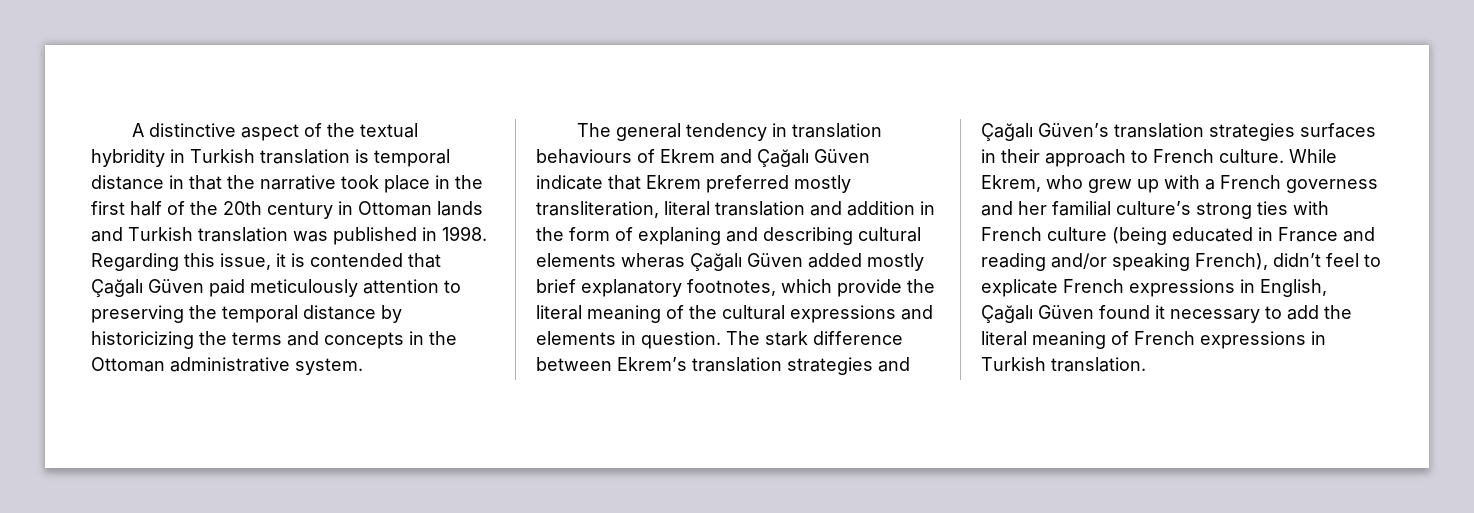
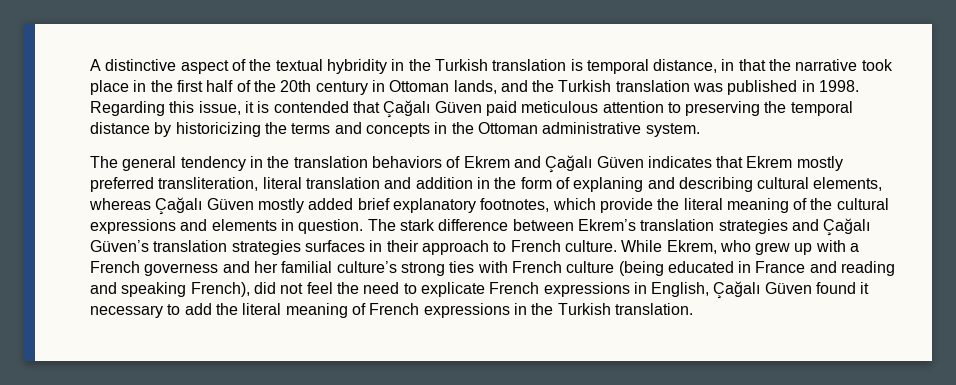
- A distinctive aspect of the textual hybridity in Turkish translation is temporal distance in that the narrative took place in the first half of the 20th century in Ottoman lands and Turkish translation was published in 1998.
+ A distinctive aspect of the textual hybridity in the Turkish translation is temporal distance, in that the narrative took place in the first half of the 20th century in Ottoman lands, and the Turkish translation was published in 1998.
- Regarding this issue, it is contended that Çağalı Güven paid meticulously attention to preserving the temporal distance by historicizing the terms and concepts in the Ottoman administrative system.
+ Regarding this issue, it is contended that Çağalı Güven paid meticulous attention to preserving the temporal distance by historicizing the terms and concepts in the Ottoman administrative system.
- The general tendency in translation behaviours of Ekrem and Çağalı Güven indicate that Ekrem preferred mostly transliteration, literal translation and addition in the form of explaning and describing cultural elements wheras Çağalı Güven added mostly brief explanatory footnotes, which provide the literal meaning of the cultural expressions and elements in question.
+ The general tendency in the translation behaviors of Ekrem and Çağalı Güven indicates that Ekrem mostly preferred transliteration, literal translation and addition in the form of explaning and describing cultural elements, whereas Çağalı Güven mostly added brief explanatory footnotes, which provide the literal meaning of the cultural expressions and elements in question.
- While Ekrem, who grew up with a French governess and her familial culture’s strong ties with French culture (being educated in France and reading and/or speaking French), didn’t feel to explicate French expressions in English, Çağalı Güven found it necessary to add the literal meaning of French expressions in Turkish translation.
+ While Ekrem, who grew up with a French governess and her familial culture’s strong ties with French culture (being educated in France and reading and speaking French), did not feel the need to explicate French expressions in English, Çağalı Güven found it necessary to add the literal meaning of French expressions in the Turkish translation.

